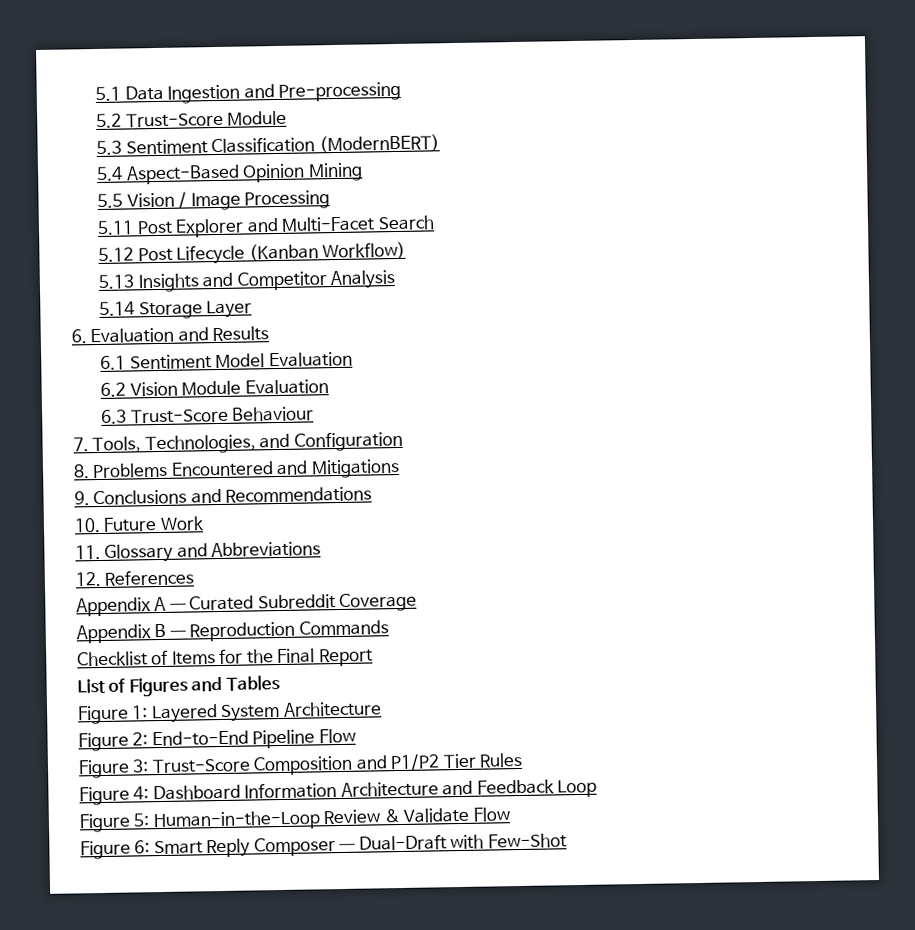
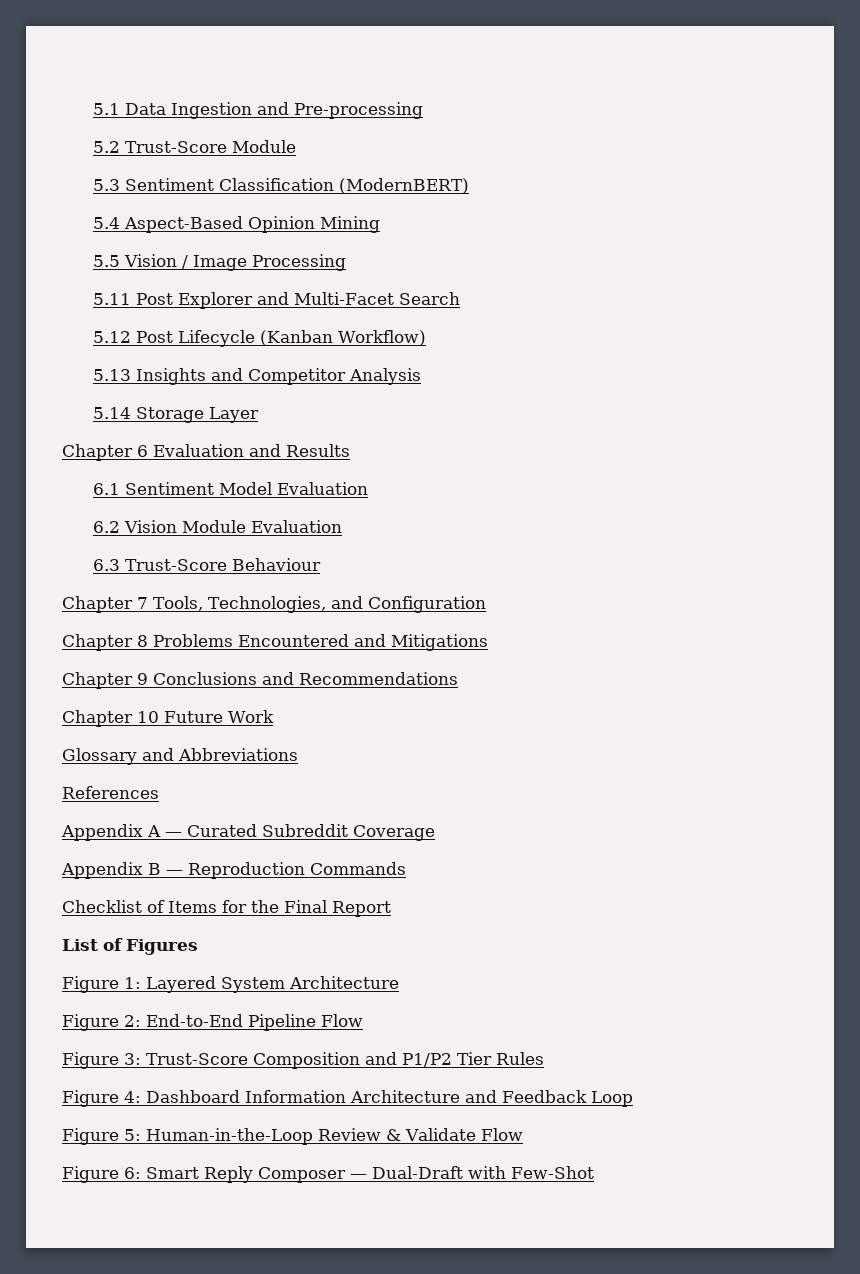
- 6. Evaluation and Results
+ Chapter 6 Evaluation and Results
- 7. Tools, Technologies, and Configuration
+ Chapter 7 Tools, Technologies, and Configuration
- 8. Problems Encountered and Mitigations
+ Chapter 8 Problems Encountered and Mitigations
- 9. Conclusions and Recommendations
+ Chapter 9 Conclusions and Recommendations
- 10. Future Work
+ Chapter 10 Future Work
- 11. Glossary and Abbreviations
+ Glossary and Abbreviations
- 12. References
+ References
- List of Figures and Tables
+ List of Figures

